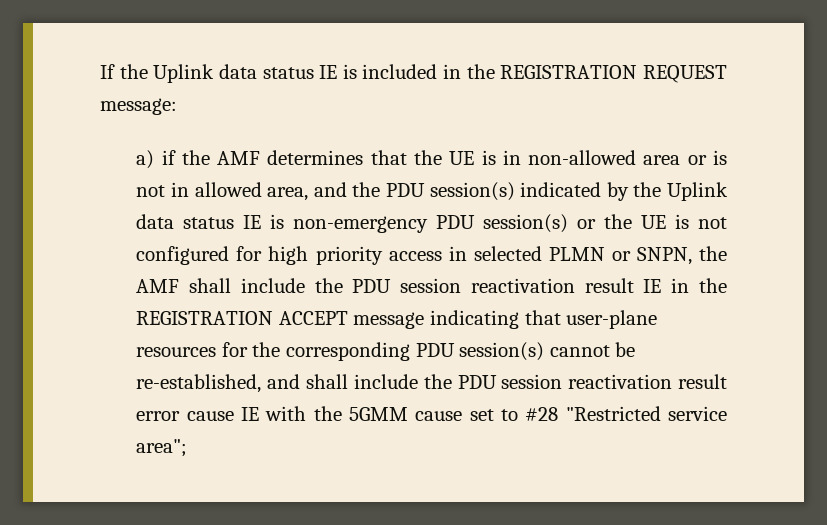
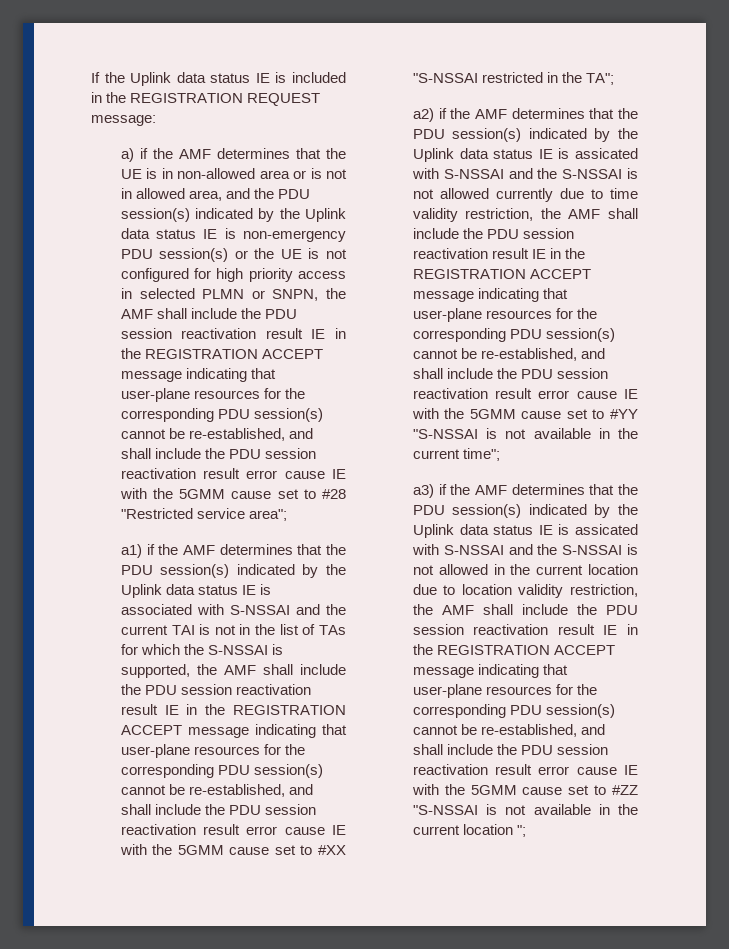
+ a1) if the AMF determines that the PDU session(s) indicated by the Uplink data status IE is associated with S-NSSAI and the current TAI is not in the list of TAs for which the S-NSSAI is supported, the AMF shall include the PDU session reactivation result IE in the REGISTRATION ACCEPT message indicating that user-plane resources for the corresponding PDU session(s) cannot be re-established, and shall include the PDU session reactivation result error cause IE with the 5GMM cause set to #XX "S-NSSAI restricted in the TA";
+ a2) if the AMF determines that the PDU session(s) indicated by the Uplink data status IE is assicated with S-NSSAI and the S-NSSAI is not allowed currently due to time validity restriction, the AMF shall include the PDU session reactivation result IE in the REGISTRATION ACCEPT message indicating that user-plane resources for the corresponding PDU session(s) cannot be re-established, and shall include the PDU session reactivation result error cause IE with the 5GMM cause set to #YY "S-NSSAI is not available in the current time";
+ a3) if the AMF determines that the PDU session(s) indicated by the Uplink data status IE is assicated with S-NSSAI and the S-NSSAI is not allowed in the current location due to location validity restriction, the AMF shall include the PDU session reactivation result IE in the REGISTRATION ACCEPT message indicating that user-plane resources for the corresponding PDU session(s) cannot be re-established, and shall include the PDU session reactivation result error cause IE with the 5GMM cause set to #ZZ "S-NSSAI is not available in the current location ";

